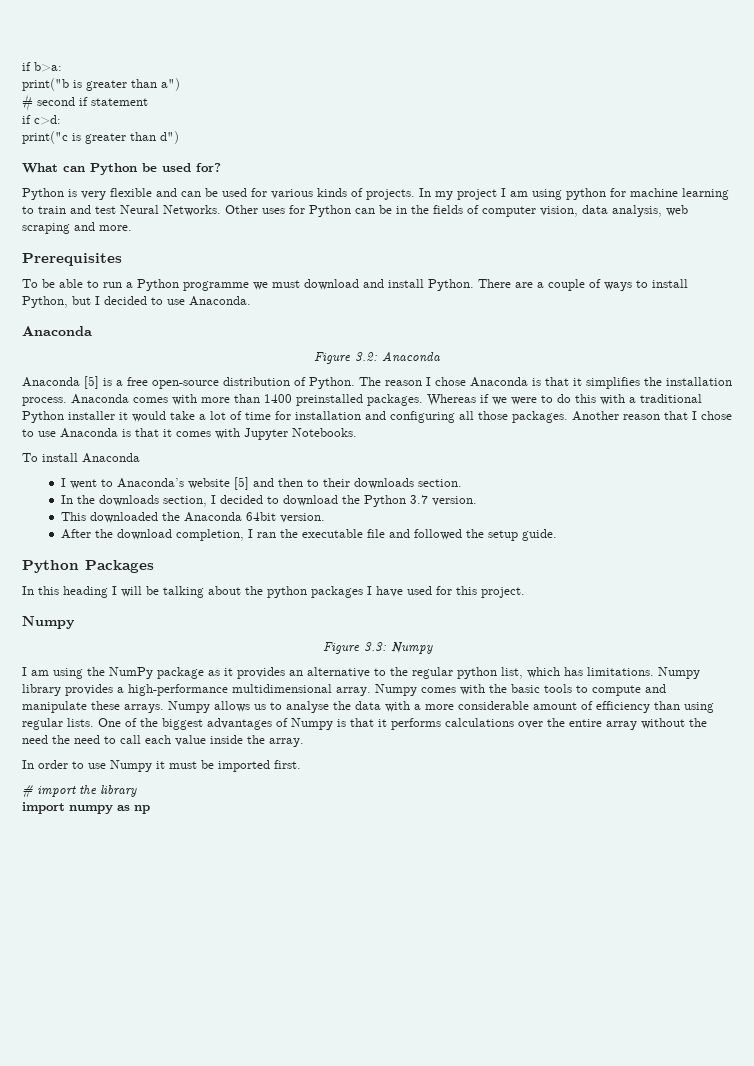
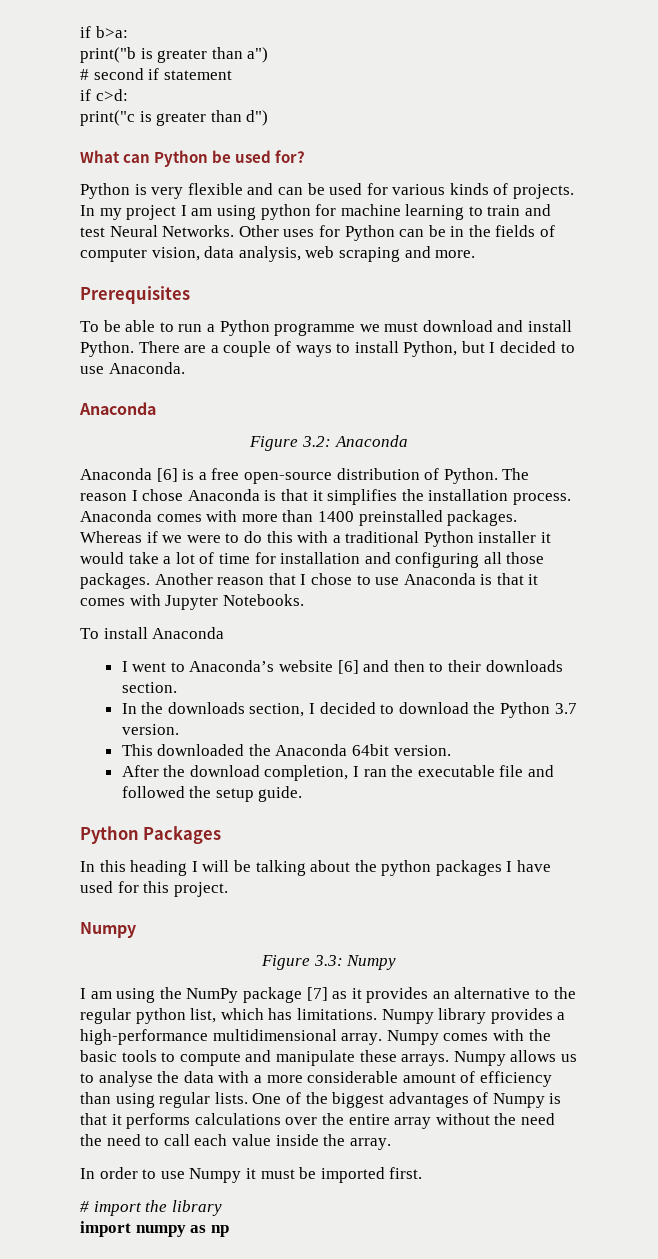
- Anaconda [5] is a free open-source distribution of Python.
+ Anaconda [6] is a free open-source distribution of Python.
- I went to Anaconda’s website [5] and then to their downloads section.
+ I went to Anaconda’s website [6] and then to their downloads section.
- I am using the NumPy package as it provides an alternative to the regular python list, which has limitations.
+ I am using the NumPy package [7] as it provides an alternative to the regular python list, which has limitations.

